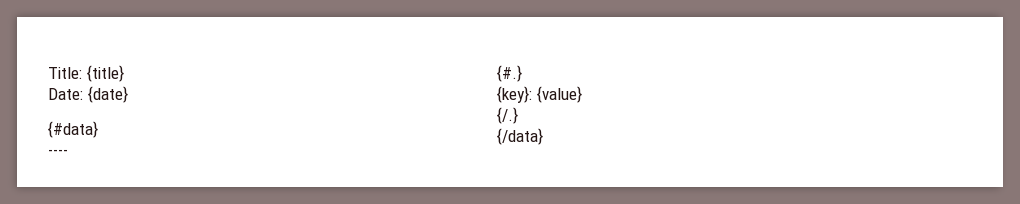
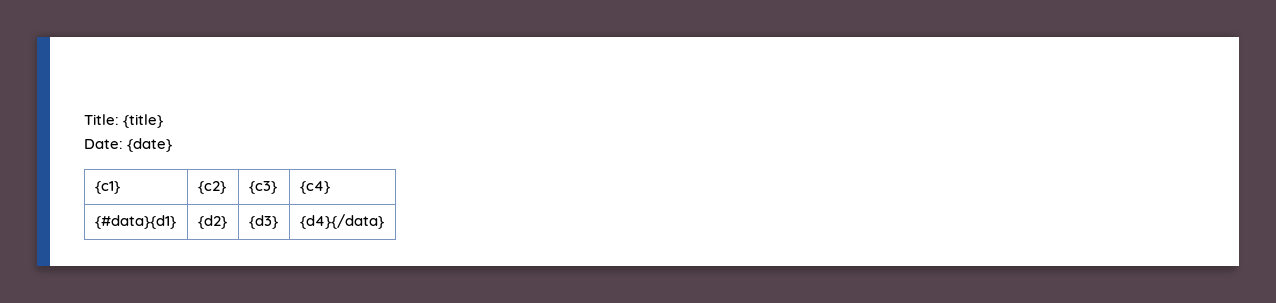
- {#data}
- ----
- {#.}
- {key}: {value}
- {/.}
- {/data}
+ {c1} | {c2} | {c3} | {c4}
+ {#data}{d1} | {d2} | {d3} | {d4}{/data}

